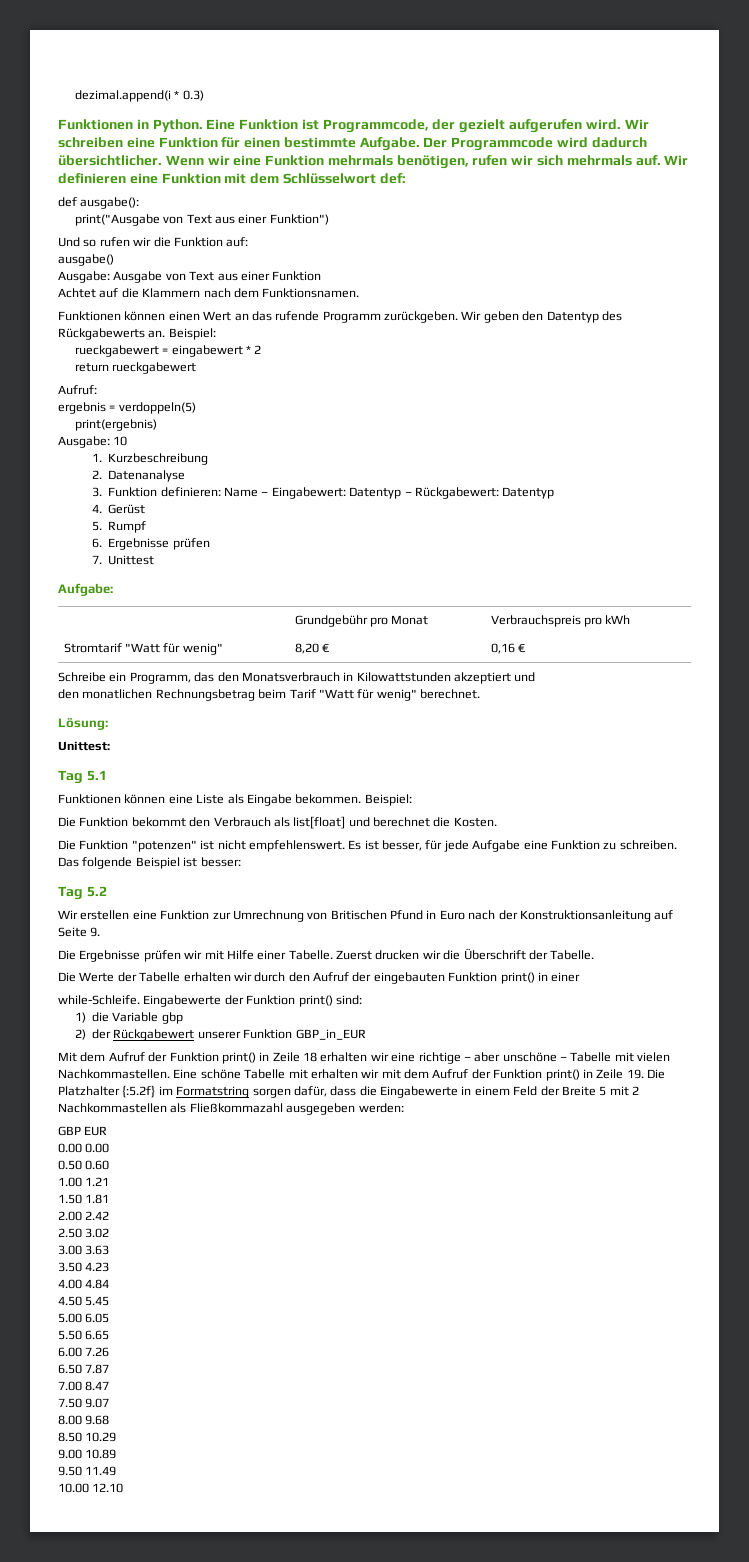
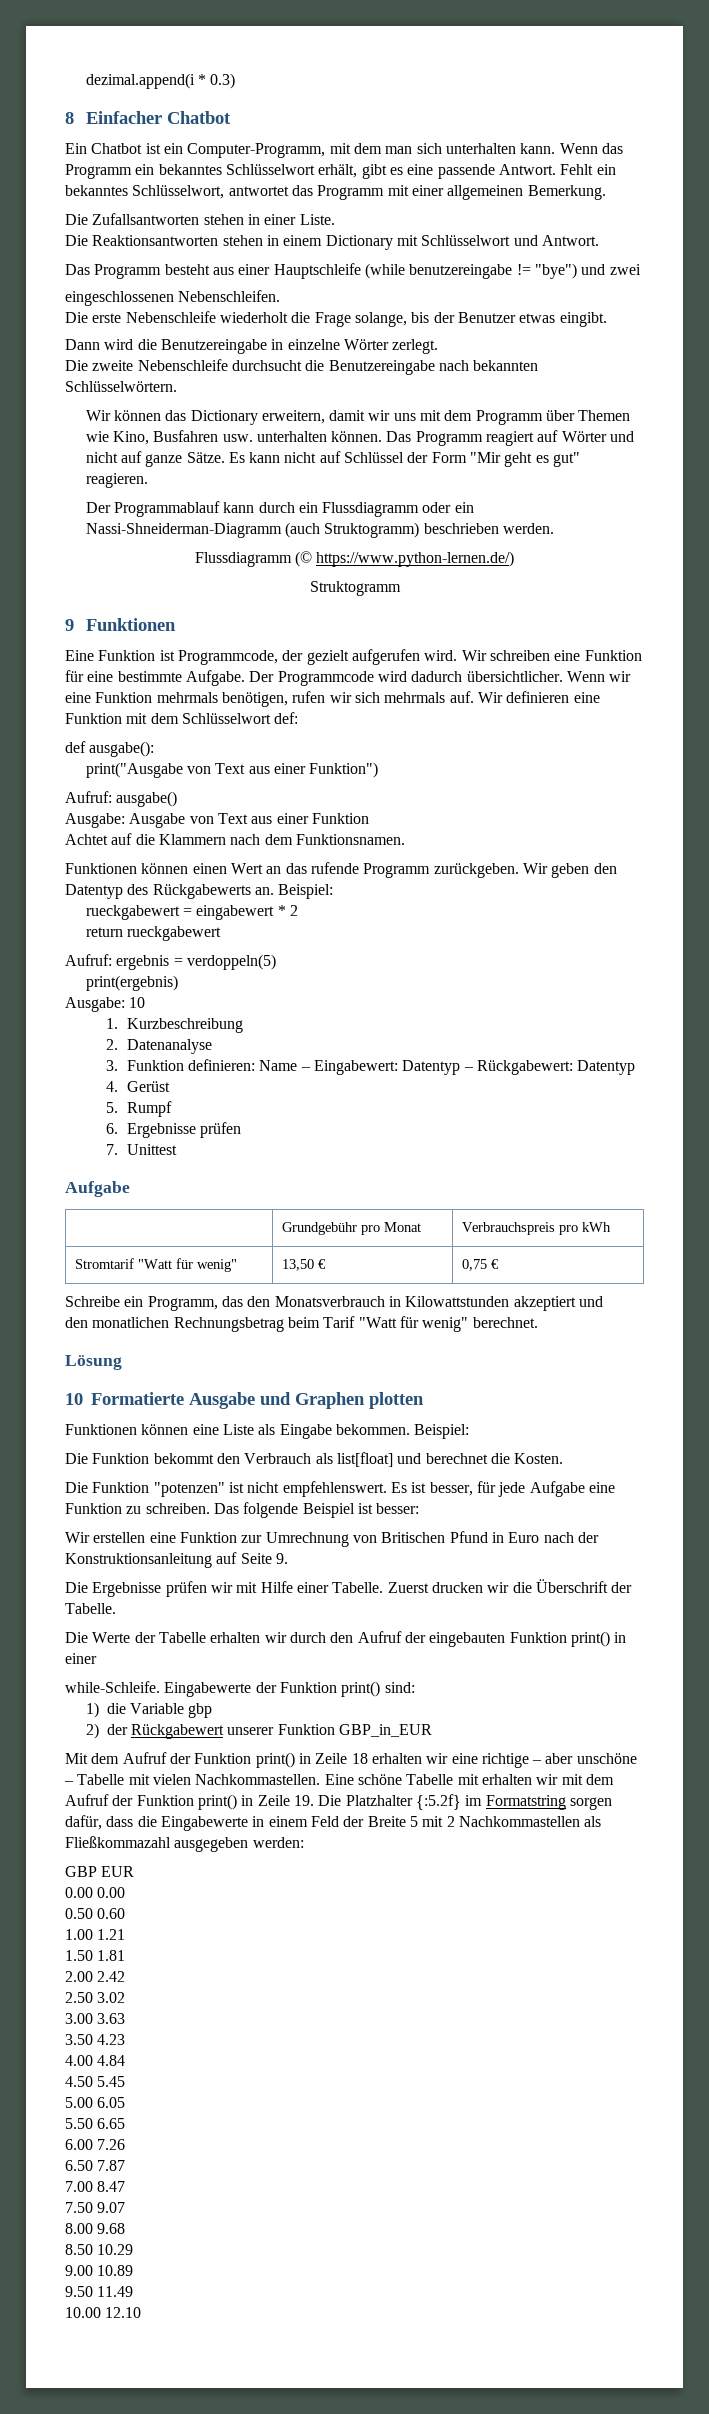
- Funktionen in Python. Eine Funktion ist Programmcode, der gezielt aufgerufen wird.
+ 8 Einfacher Chatbot
+ Ein Chatbot ist ein Computer-Programm, mit dem man sich unterhalten kann. Wenn das Programm ein bekanntes Schlüsselwort erhält, gibt es eine passende Antwort. Fehlt ein bekanntes Schlüsselwort, antwortet das Programm mit einer allgemeinen Bemerkung.
+ Die Zufallsantworten stehen in einer Liste.
+ Die Reaktionsantworten stehen in einem Dictionary mit Schlüsselwort und Antwort.
+ Das Programm besteht aus einer Hauptschleife (while benutzereingabe != "bye") und zwei
+ eingeschlossenen Nebenschleifen.
+ Die erste Nebenschleife wiederholt die Frage solange, bis der Benutzer etwas eingibt.
+ Dann wird die Benutzereingabe in einzelne Wörter zerlegt.
+ Die zweite Nebenschleife durchsucht die Benutzereingabe nach bekannten Schlüsselwörtern.
+ Wir können das Dictionary erweitern, damit wir uns mit dem Programm über Themen wie Kino, Busfahren usw. unterhalten können. Das Programm reagiert auf Wörter und nicht auf ganze Sätze. Es kann nicht auf Schlüssel der Form "Mir geht es gut" reagieren.
+ Der Programmablauf kann durch ein Flussdiagramm oder ein Nassi-Shneiderman-Diagramm (auch Struktogramm) beschrieben werden.
+ Flussdiagramm (© https://www.python-lernen.de/)
+ Struktogramm
+ 9 Funktionen
+ Eine Funktion ist Programmcode, der gezielt aufgerufen wird.
- Wir schreiben eine Funktion für einen bestimmte Aufgabe.
+ Wir schreiben eine Funktion für eine bestimmte Aufgabe.
- Und so rufen wir die Funktion auf:
- ausgabe()
+ Aufruf: ausgabe()
- Aufruf:
- ergebnis = verdoppeln(5)
+ Aufruf: ergebnis = verdoppeln(5)
  7. Unittest
- Aufgabe:
+ Aufgabe
- Stromtarif "Watt für wenig" | 8,20 € | 0,16 €
+ Stromtarif "Watt für wenig" | 13,50 € | 0,75 €
- Lösung:
- Unittest:
- Tag 5.1
+ Lösung
+ 10 Formatierte Ausgabe und Graphen plotten
- Tag 5.2

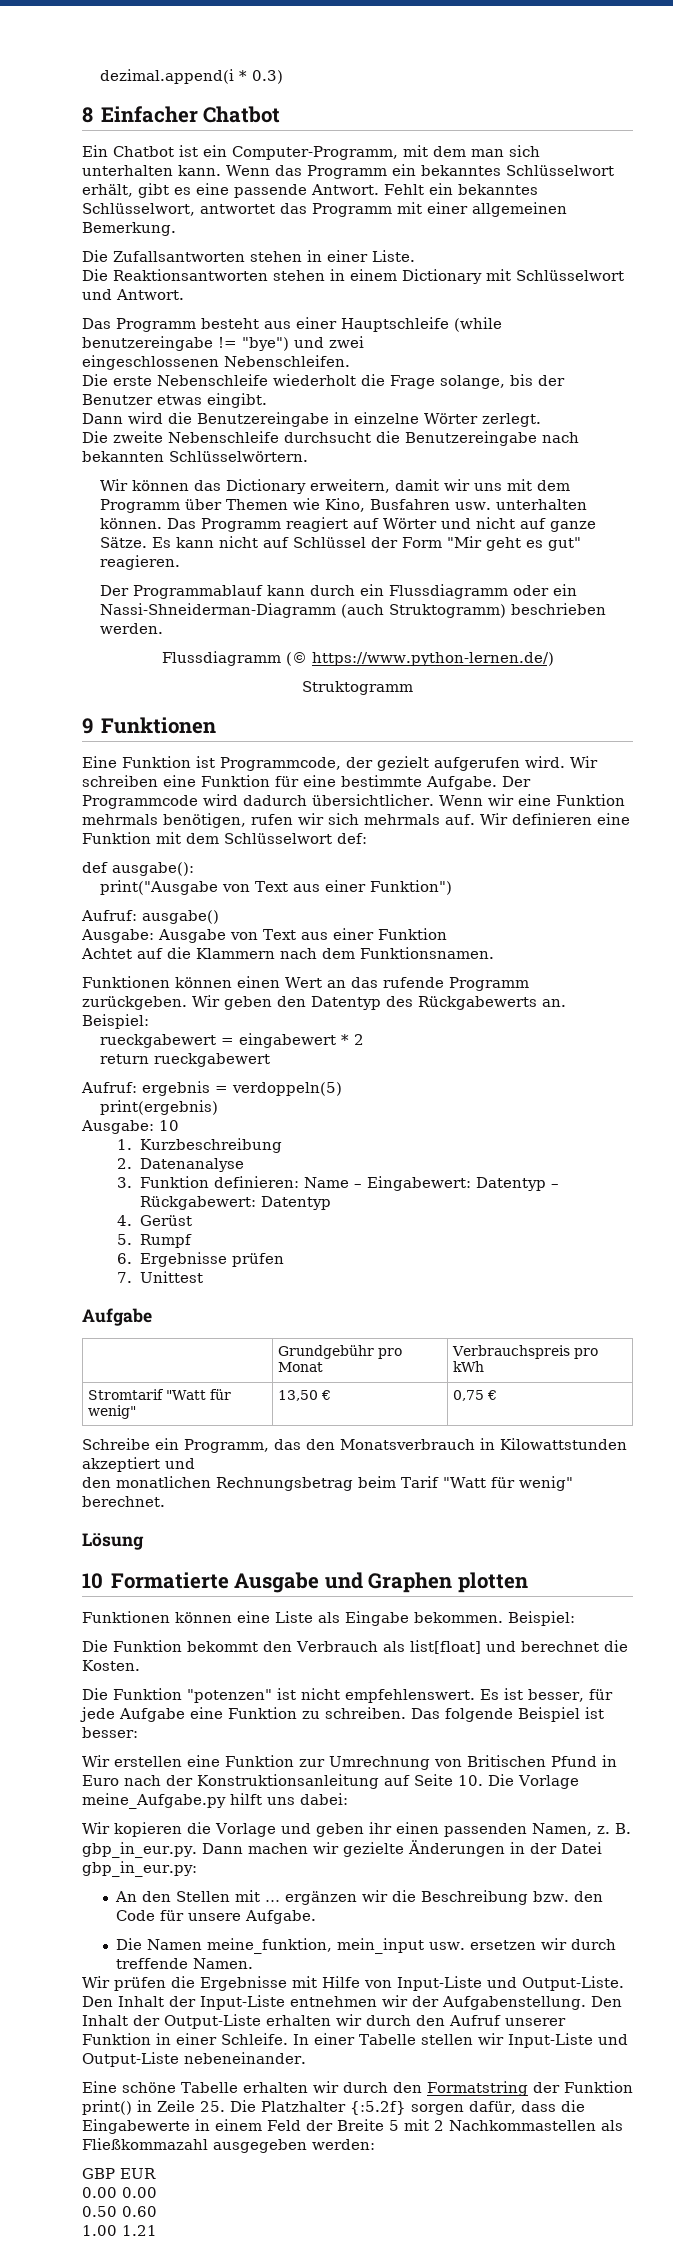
- Wir erstellen eine Funktion zur Umrechnung von Britischen Pfund in Euro nach der Konstruktionsanleitung auf Seite 9.
- Die Ergebnisse prüfen wir mit Hilfe einer Tabelle. Zuerst drucken wir die Überschrift der Tabelle.
- Die Werte der Tabelle erhalten wir durch den Aufruf der eingebauten Funktion print() in einer
- while-Schleife. Eingabewerte der Funktion print() sind:
- 1) die Variable gbp
- 2) der Rückgabewert unserer Funktion GBP_in_EUR
- Mit dem Aufruf der Funktion print() in Zeile 18 erhalten wir eine richtige – aber unschöne – Tabelle mit vielen Nachkommastellen. Eine schöne Tabelle mit erhalten wir mit dem Aufruf der Funktion print() in Zeile 19. Die Platzhalter {:5.2f} im Formatstring sorgen dafür, dass die Eingabewerte in einem Feld der Breite 5 mit 2 Nachkommastellen als Fließkommazahl ausgegeben werden:
+ Wir erstellen eine Funktion zur Umrechnung von Britischen Pfund in Euro nach der Konstruktionsanleitung auf Seite 10. Die Vorlage meine_Aufgabe.py hilft uns dabei:
+ Wir kopieren die Vorlage und geben ihr einen passenden Namen, z. B. gbp_in_eur.py. Dann machen wir gezielte Änderungen in der Datei gbp_in_eur.py:
+ An den Stellen mit … ergänzen wir die Beschreibung bzw. den Code für unsere Aufgabe.
+ Die Namen meine_funktion, mein_input usw. ersetzen wir durch treffende Namen.
+ Wir prüfen die Ergebnisse mit Hilfe von Input-Liste und Output-Liste. Den Inhalt der Input-Liste entnehmen wir der Aufgabenstellung. Den Inhalt der Output-Liste erhalten wir durch den Aufruf unserer Funktion in einer Schleife. In einer Tabelle stellen wir Input-Liste und Output-Liste nebeneinander.
+ Eine schöne Tabelle erhalten wir durch den Formatstring der Funktion print() in Zeile 25. Die Platzhalter {:5.2f} sorgen dafür, dass die Eingabewerte in einem Feld der Breite 5 mit 2 Nachkommastellen als Fließkommazahl ausgegeben werden:
- 1.50 1.81
- 2.00 2.42
- 2.50 3.02
- 3.00 3.63
- 3.50 4.23
- 4.00 4.84
- 4.50 5.45
- 5.00 6.05
- 5.50 6.65
- 6.00 7.26
- 6.50 7.87
- 7.00 8.47
- 7.50 9.07
- 8.00 9.68
- 8.50 10.29
- 9.00 10.89
- 9.50 11.49
- 10.00 12.10

